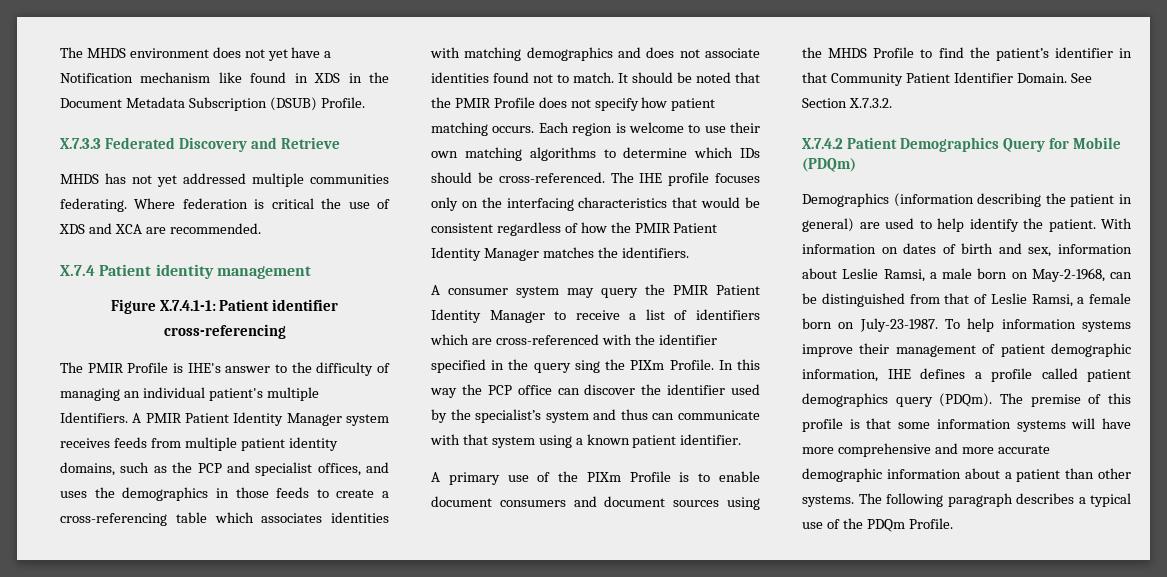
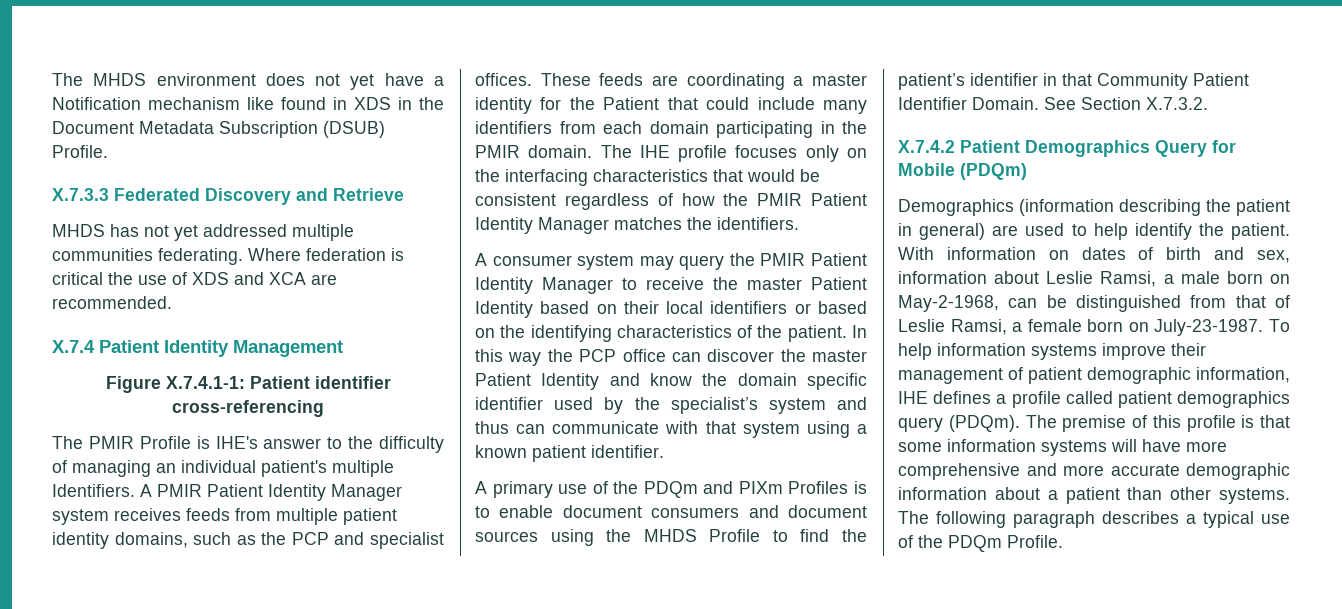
- X.7.4 Patient identity management
+ X.7.4 Patient Identity Management
- A PMIR Patient Identity Manager system receives feeds from multiple patient identity domains, such as the PCP and specialist offices, and uses the demographics in those feeds to create a cross-referencing table which associates identities with matching demographics and does not associate identities found not to match. It should be noted that the PMIR Profile does not specify how patient matching occurs. Each region is welcome to use their own matching algorithms to determine which IDs should be cross-referenced.
+ A PMIR Patient Identity Manager system receives feeds from multiple patient identity domains, such as the PCP and specialist offices. These feeds are coordinating a master identity for the Patient that could include many identifiers from each domain participating in the PMIR domain.
- A consumer system may query the PMIR Patient Identity Manager to receive a list of identifiers which are cross-referenced with the identifier specified in the query sing the PIXm Profile.
+ A consumer system may query the PMIR Patient Identity Manager to receive the master Patient Identity based on their local identifiers or based on the identifying characteristics of the patient.
- In this way the PCP office can discover the identifier used by the specialist’s system and thus can communicate with that system using a known patient identifier.
+ In this way the PCP office can discover the master Patient Identity and know the domain specific identifier used by the specialist’s system and thus can communicate with that system using a known patient identifier.
- A primary use of the PIXm Profile is to enable document consumers and document sources using the MHDS Profile to find the patient’s identifier in that Community Patient Identifier Domain.
+ A primary use of the PDQm and PIXm Profiles is to enable document consumers and document sources using the MHDS Profile to find the patient’s identifier in that Community Patient Identifier Domain.

